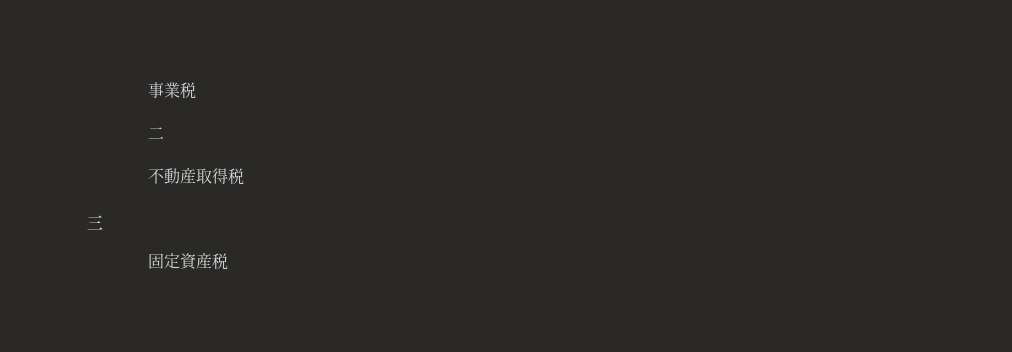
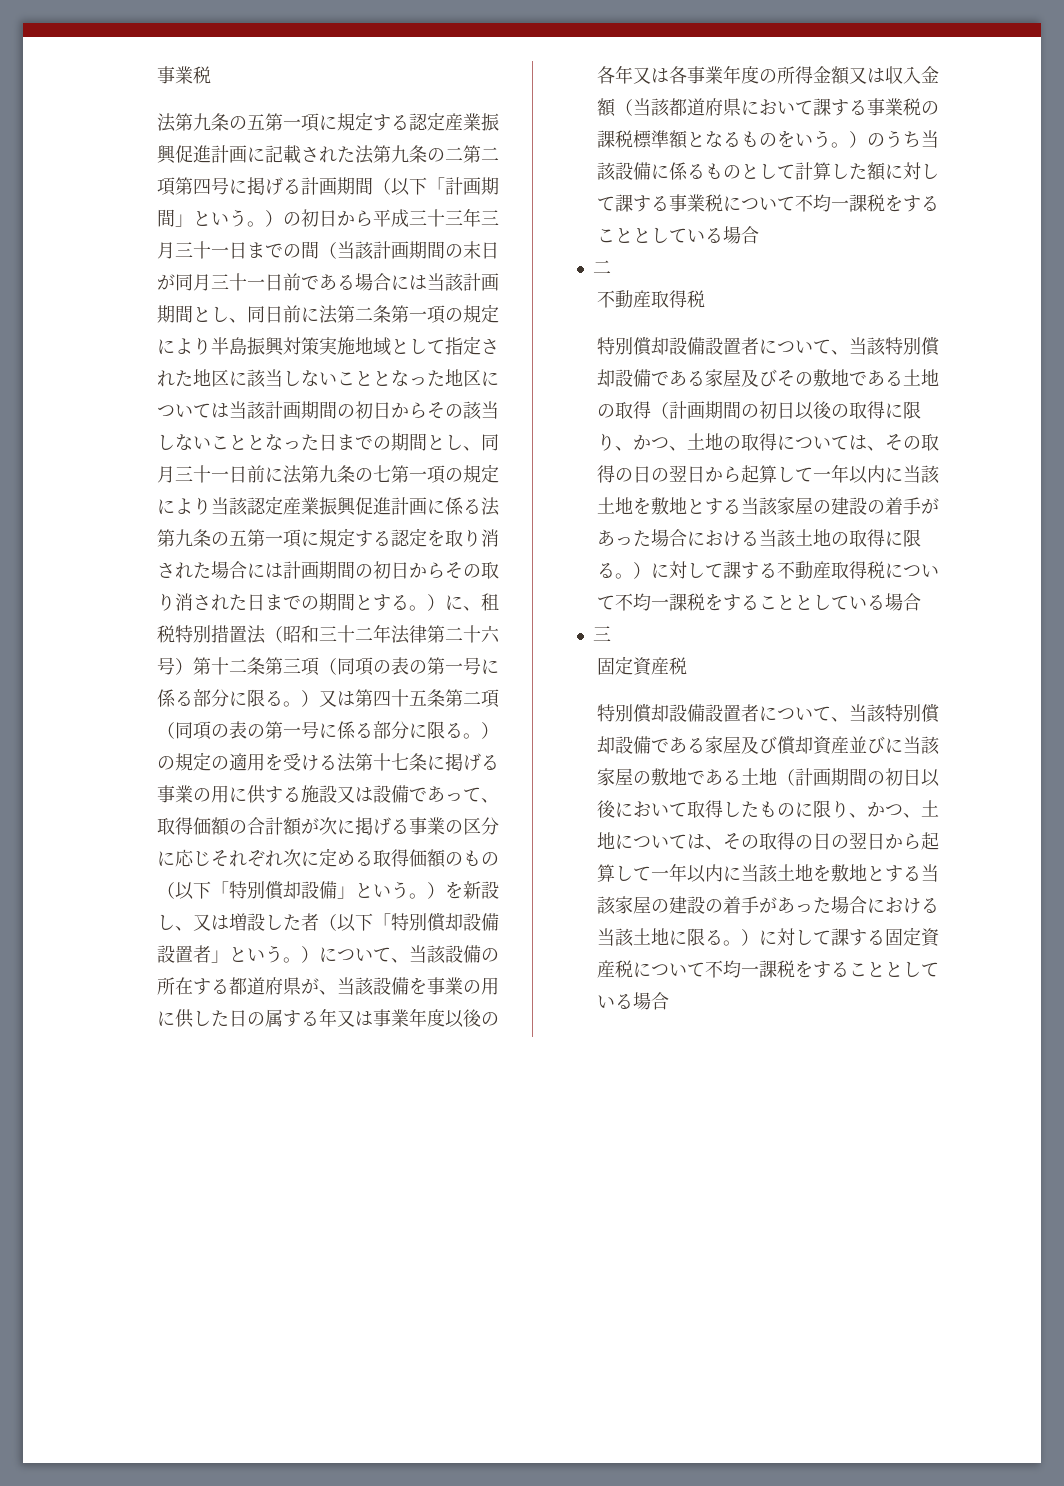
+ 法第九条の五第一項に規定する認定産業振興促進計画に記載された法第九条の二第二項第四号に掲げる計画期間（以下「計画期間」という。）の初日から平成三十三年三月三十一日までの間（当該計画期間の末日が同月三十一日前である場合には当該計画期間とし、同日前に法第二条第一項の規定により半島振興対策実施地域として指定された地区に該当しないこととなった地区については当該計画期間の初日からその該当しないこととなった日までの期間とし、同月三十一日前に法第九条の七第一項の規定により当該認定産業振興促進計画に係る法第九条の五第一項に規定する認定を取り消された場合には計画期間の初日からその取り消された日までの期間とする。）に、租税特別措置法（昭和三十二年法律第二十六号）第十二条第三項（同項の表の第一号に係る部分に限る。）又は第四十五条第二項（同項の表の第一号に係る部分に限る。）の規定の適用を受ける法第十七条に掲げる事業の用に供する施設又は設備であって、取得価額の合計額が次に掲げる事業の区分に応じそれぞれ次に定める取得価額のもの（以下「特別償却設備」という。）を新設し、又は増設した者（以下「特別償却設備設置者」という。）について、当該設備の所在する都道府県が、当該設備を事業の用に供した日の属する年又は事業年度以後の各年又は各事業年度の所得金額又は収入金額（当該都道府県において課する事業税の課税標準額となるものをいう。）のうち当該設備に係るものとして計算した額に対して課する事業税について不均一課税をすることとしている場合
  二
  不動産取得税
+ 特別償却設備設置者について、当該特別償却設備である家屋及びその敷地である土地の取得（計画期間の初日以後の取得に限り、かつ、土地の取得については、その取得の日の翌日から起算して一年以内に当該土地を敷地とする当該家屋の建設の着手があった場合における当該土地の取得に限る。）に対して課する不動産取得税について不均一課税をすることとしている場合
  三
  固定資産税
+ 特別償却設備設置者について、当該特別償却設備である家屋及び償却資産並びに当該家屋の敷地である土地（計画期間の初日以後において取得したものに限り、かつ、土地については、その取得の日の翌日から起算して一年以内に当該土地を敷地とする当該家屋の建設の着手があった場合における当該土地に限る。）に対して課する固定資産税について不均一課税をすることとしている場合

